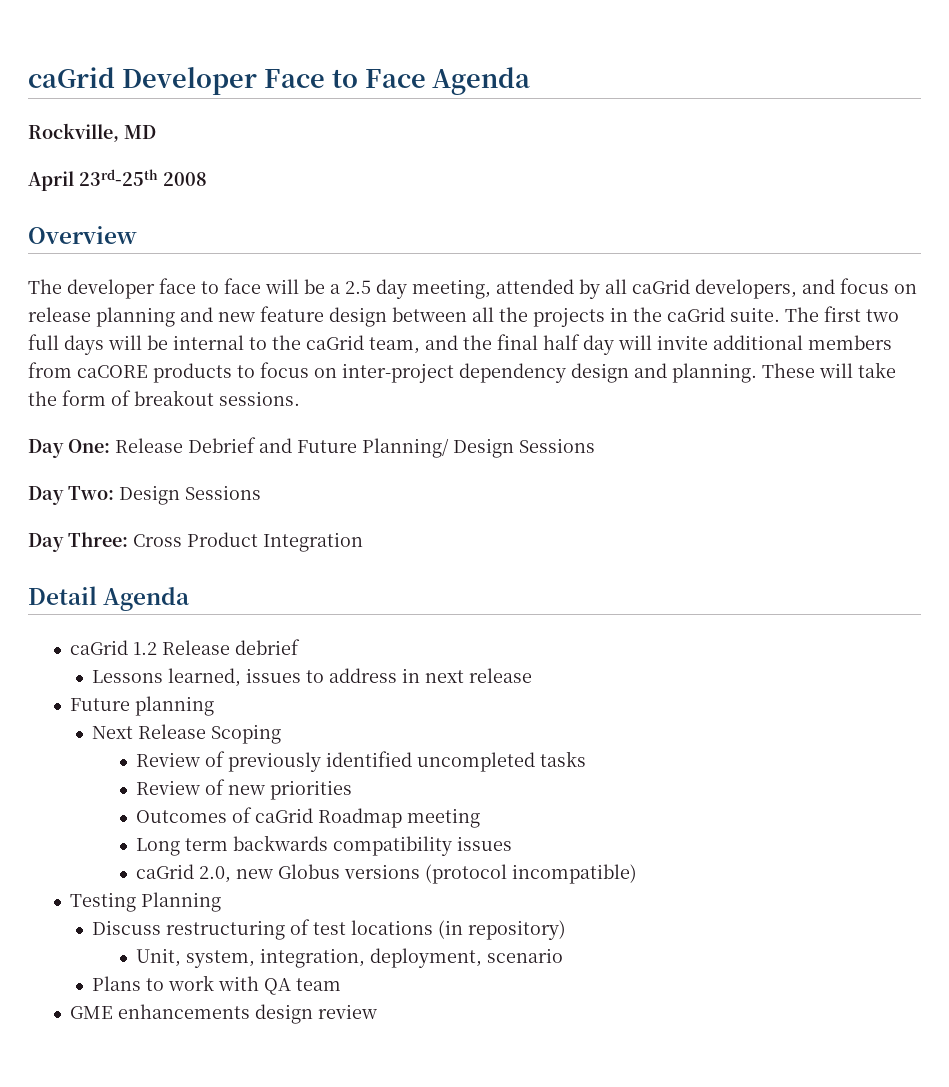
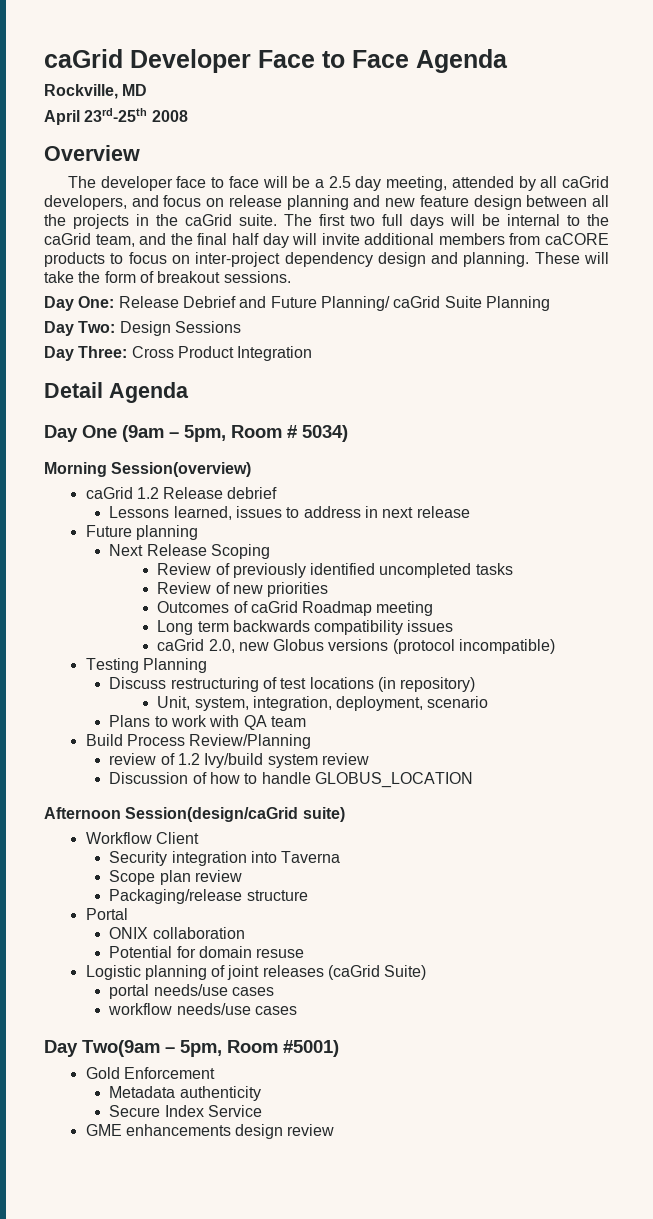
- Day One: Release Debrief and Future Planning/ Design Sessions
+ Day One: Release Debrief and Future Planning/ caGrid Suite Planning
+ Day One (9am – 5pm, Room # 5034)
+ Morning Session(overview)
+ Build Process Review/Planning
+ review of 1.2 Ivy/build system review
+ Discussion of how to handle GLOBUS_LOCATION
+ Afternoon Session(design/caGrid suite)
+ Workflow Client
+ Security integration into Taverna
+ Scope plan review
+ Packaging/release structure
+ Portal
+ ONIX collaboration
+ Potential for domain resuse
+ Logistic planning of joint releases (caGrid Suite)
+ portal needs/use cases
+ workflow needs/use cases
+ Day Two(9am – 5pm, Room #5001)
+ Gold Enforcement
+ Metadata authenticity
+ Secure Index Service

